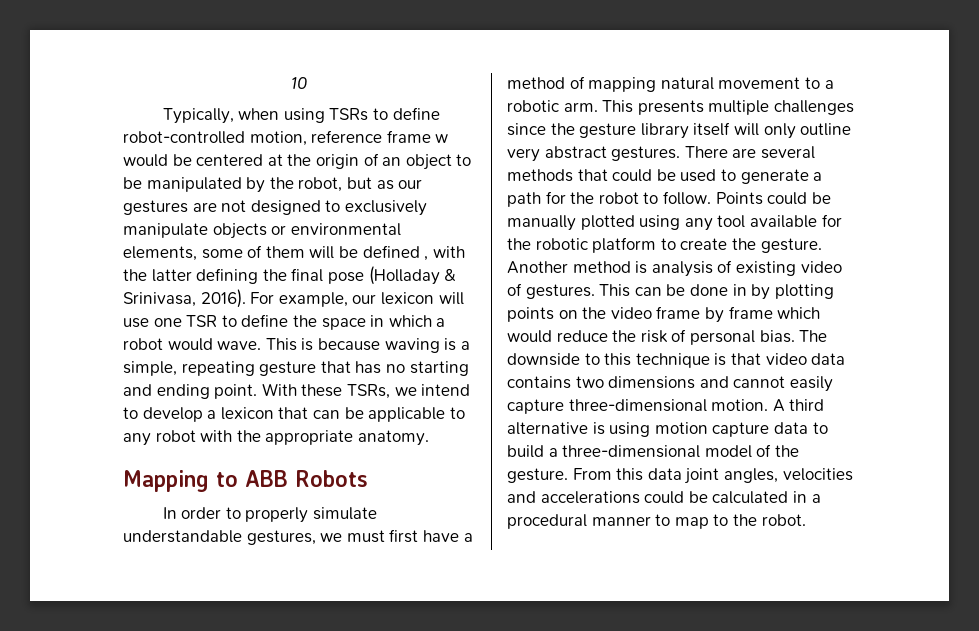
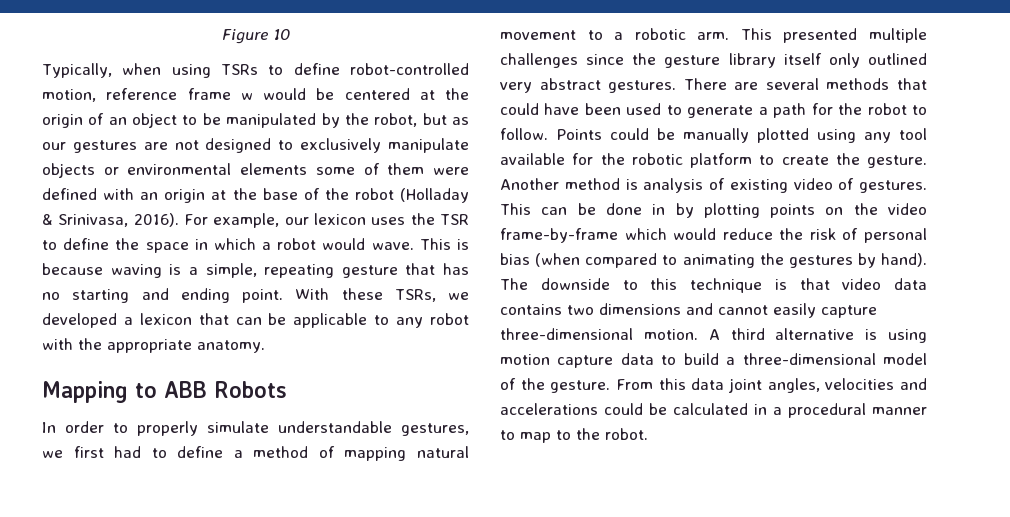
- 10
+ Figure 10
- Typically, when using TSRs to define robot-controlled motion, reference frame w would be centered at the origin of an object to be manipulated by the robot, but as our gestures are not designed to exclusively manipulate objects or environmental elements, some of them will be defined , with the latter defining the final pose (Holladay & Srinivasa, 2016).
+ Typically, when using TSRs to define robot-controlled motion, reference frame w would be centered at the origin of an object to be manipulated by the robot, but as our gestures are not designed to exclusively manipulate objects or environmental elements some of them were defined with an origin at the base of the robot (Holladay & Srinivasa, 2016).
- For example, our lexicon will use one TSR to define the space in which a robot would wave.
+ For example, our lexicon uses the TSR to define the space in which a robot would wave.
- With these TSRs, we intend to develop a lexicon that can be applicable to any robot with the appropriate anatomy.
+ With these TSRs, we developed a lexicon that can be applicable to any robot with the appropriate anatomy.
- In order to properly simulate understandable gestures, we must first have a method of mapping natural movement to a robotic arm.
+ In order to properly simulate understandable gestures, we first had to define a method of mapping natural movement to a robotic arm.
- This presents multiple challenges since the gesture library itself will only outline very abstract gestures.
+ This presented multiple challenges since the gesture library itself only outlined very abstract gestures.
- There are several methods that could be used to generate a path for the robot to follow.
+ There are several methods that could have been used to generate a path for the robot to follow.
- This can be done in by plotting points on the video frame by frame which would reduce the risk of personal bias.
+ This can be done in by plotting points on the video frame-by-frame which would reduce the risk of personal bias (when compared to animating the gestures by hand).

